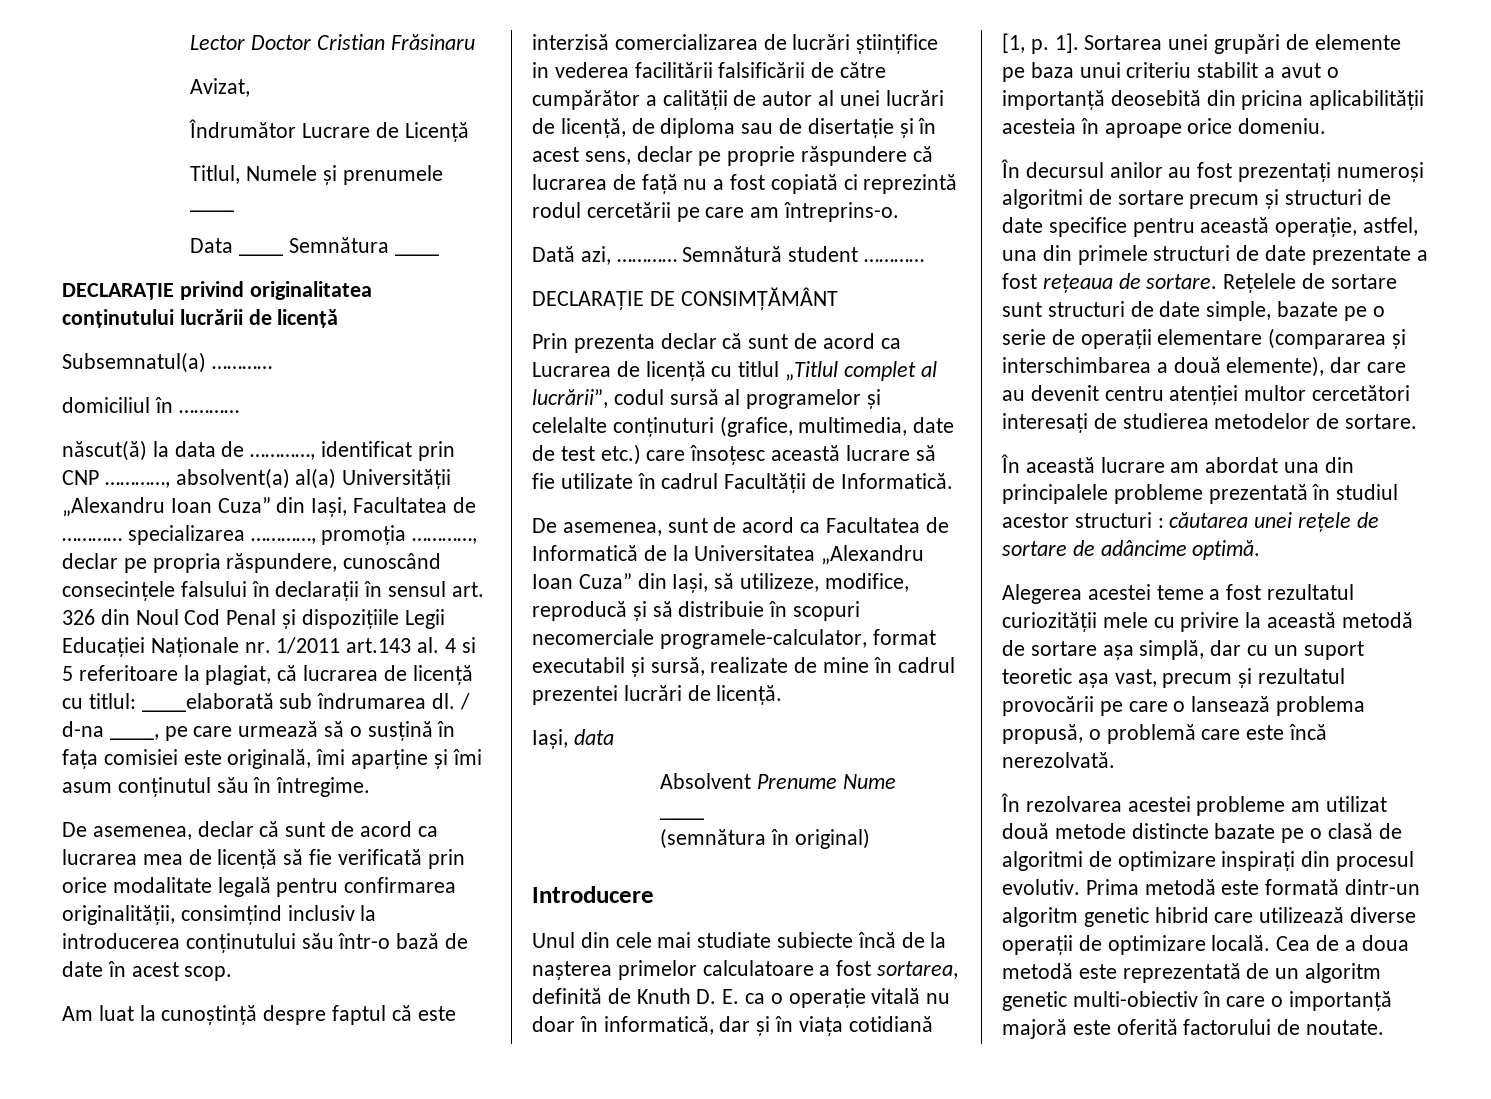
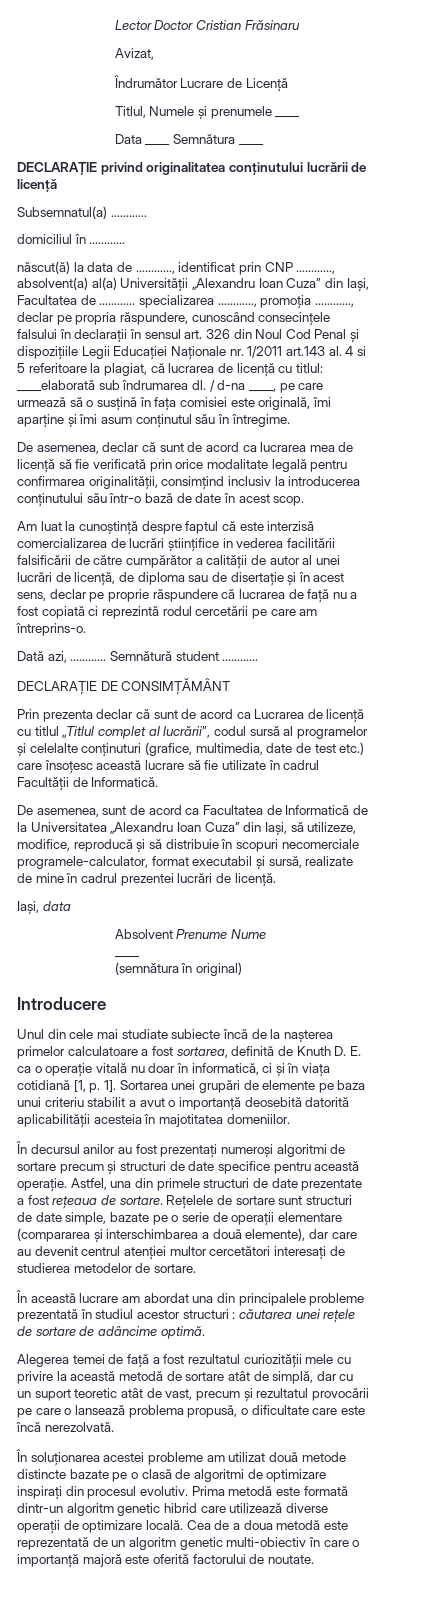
- Unul din cele mai studiate subiecte încă de la nașterea primelor calculatoare a fost sortarea, definită de Knuth D. E. ca o operație vitală nu doar în informatică, dar și în viața cotidiană [1, p. 1].
+ Unul din cele mai studiate subiecte încă de la nașterea primelor calculatoare a fost sortarea, definită de Knuth D. E. ca o operație vitală nu doar în informatică, ci și în viața cotidiană [1, p. 1].
- Sortarea unei grupări de elemente pe baza unui criteriu stabilit a avut o importanță deosebită din pricina aplicabilității acesteia în aproape orice domeniu.
+ Sortarea unei grupări de elemente pe baza unui criteriu stabilit a avut o importanță deosebită datorită aplicabilității acesteia în majotitatea domeniilor.
- În decursul anilor au fost prezentați numeroși algoritmi de sortare precum și structuri de date specifice pentru această operație, astfel, una din primele structuri de date prezentate a fost rețeaua de sortare.
+ În decursul anilor au fost prezentați numeroși algoritmi de sortare precum și structuri de date specifice pentru această operație. Astfel, una din primele structuri de date prezentate a fost rețeaua de sortare.
- Rețelele de sortare sunt structuri de date simple, bazate pe o serie de operații elementare (compararea și interschimbarea a două elemente), dar care au devenit centru atenției multor cercetători interesați de studierea metodelor de sortare.
+ Rețelele de sortare sunt structuri de date simple, bazate pe o serie de operații elementare (compararea și interschimbarea a două elemente), dar care au devenit centrul atenției multor cercetători interesați de studierea metodelor de sortare.
- Alegerea acestei teme a fost rezultatul curiozității mele cu privire la această metodă de sortare așa simplă, dar cu un suport teoretic așa vast, precum și rezultatul provocării pe care o lansează problema propusă, o problemă care este încă nerezolvată.
+ Alegerea temei de față a fost rezultatul curiozității mele cu privire la această metodă de sortare atât de simplă, dar cu un suport teoretic atât de vast, precum și rezultatul provocării pe care o lansează problema propusă, o dificultate care este încă nerezolvată.
- În rezolvarea acestei probleme am utilizat două metode distincte bazate pe o clasă de algoritmi de optimizare inspirați din procesul evolutiv.
+ În soluționarea acestei probleme am utilizat două metode distincte bazate pe o clasă de algoritmi de optimizare inspirați din procesul evolutiv.

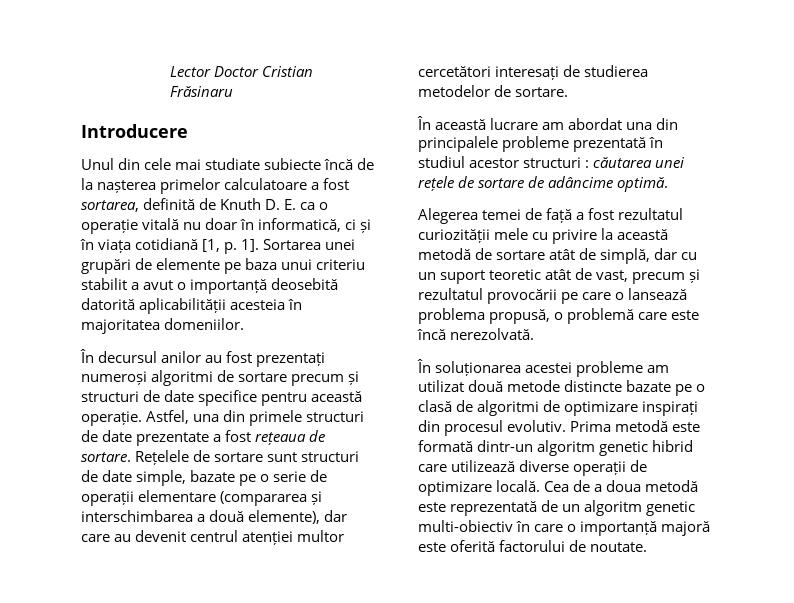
- Avizat,
- Îndrumător Lucrare de Licență
- Titlul, Numele și prenumele ____
- Data ____ Semnătura ____
- DECLARAȚIE privind originalitatea conținutului lucrării de licență
- Subsemnatul(a) …………
- domiciliul în …………
- născut(ă) la data de …………, identificat prin CNP …………, absolvent(a) al(a) Universității „Alexandru Ioan Cuza” din Iași, Facultatea de ………… specializarea …………, promoția …………, declar pe propria răspundere, cunoscând consecințele falsului în declarații în sensul art. 326 din Noul Cod Penal și dispozițiile Legii Educației Naționale nr. 1/2011 art.143 al. 4 si 5 referitoare la plagiat, că lucrarea de licență cu titlul: ____elaborată sub îndrumarea dl. / d-na ____, pe care urmează să o susțină în fața comisiei este originală, îmi aparține și îmi asum conținutul său în întregime.
- De asemenea, declar că sunt de acord ca lucrarea mea de licență să fie verificată prin orice modalitate legală pentru confirmarea originalității, consimțind inclusiv la introducerea conținutului său într-o bază de date în acest scop.
- Am luat la cunoștință despre faptul că este interzisă comercializarea de lucrări științifice in vederea facilitării falsificării de către cumpărător a calității de autor al unei lucrări de licență, de diploma sau de disertație și în acest sens, declar pe proprie răspundere că lucrarea de față nu a fost copiată ci reprezintă rodul cercetării pe care am întreprins-o.
- Dată azi, ………… Semnătură student …………
- DECLARAȚIE DE CONSIMȚĂMÂNT
- Prin prezenta declar că sunt de acord ca Lucrarea de licență cu titlul „Titlul complet al lucrării”, codul sursă al programelor și celelalte conținuturi (grafice, multimedia, date de test etc.) care însoțesc această lucrare să fie utilizate în cadrul Facultății de Informatică.
- De asemenea, sunt de acord ca Facultatea de Informatică de la Universitatea „Alexandru Ioan Cuza” din Iași, să utilizeze, modifice, reproducă și să distribuie în scopuri necomerciale programele-calculator, format executabil și sursă, realizate de mine în cadrul prezentei lucrări de licență.
- Iași, data
- Absolvent Prenume Nume
- ____
- (semnătura în original)
- Sortarea unei grupări de elemente pe baza unui criteriu stabilit a avut o importanță deosebită datorită aplicabilității acesteia în majotitatea domeniilor.
+ Sortarea unei grupări de elemente pe baza unui criteriu stabilit a avut o importanță deosebită datorită aplicabilității acesteia în majoritatea domeniilor.
- Alegerea temei de față a fost rezultatul curiozității mele cu privire la această metodă de sortare atât de simplă, dar cu un suport teoretic atât de vast, precum și rezultatul provocării pe care o lansează problema propusă, o dificultate care este încă nerezolvată.
+ Alegerea temei de față a fost rezultatul curiozității mele cu privire la această metodă de sortare atât de simplă, dar cu un suport teoretic atât de vast, precum și rezultatul provocării pe care o lansează problema propusă, o problemă care este încă nerezolvată.

